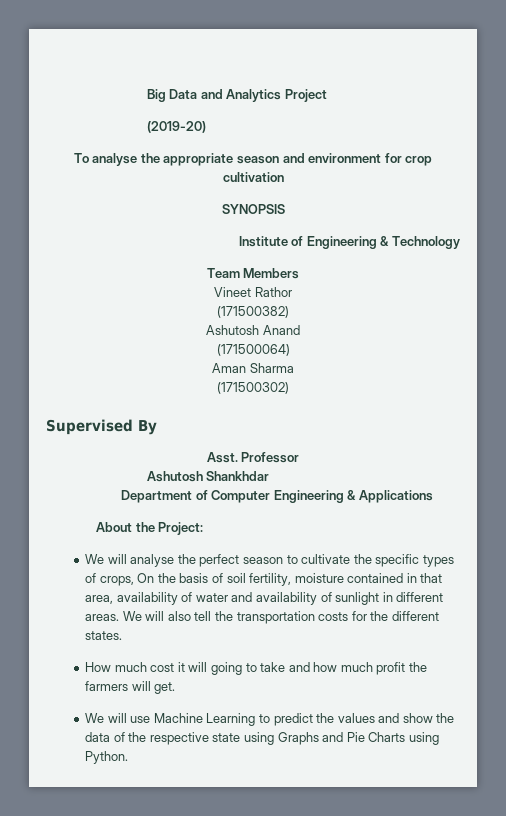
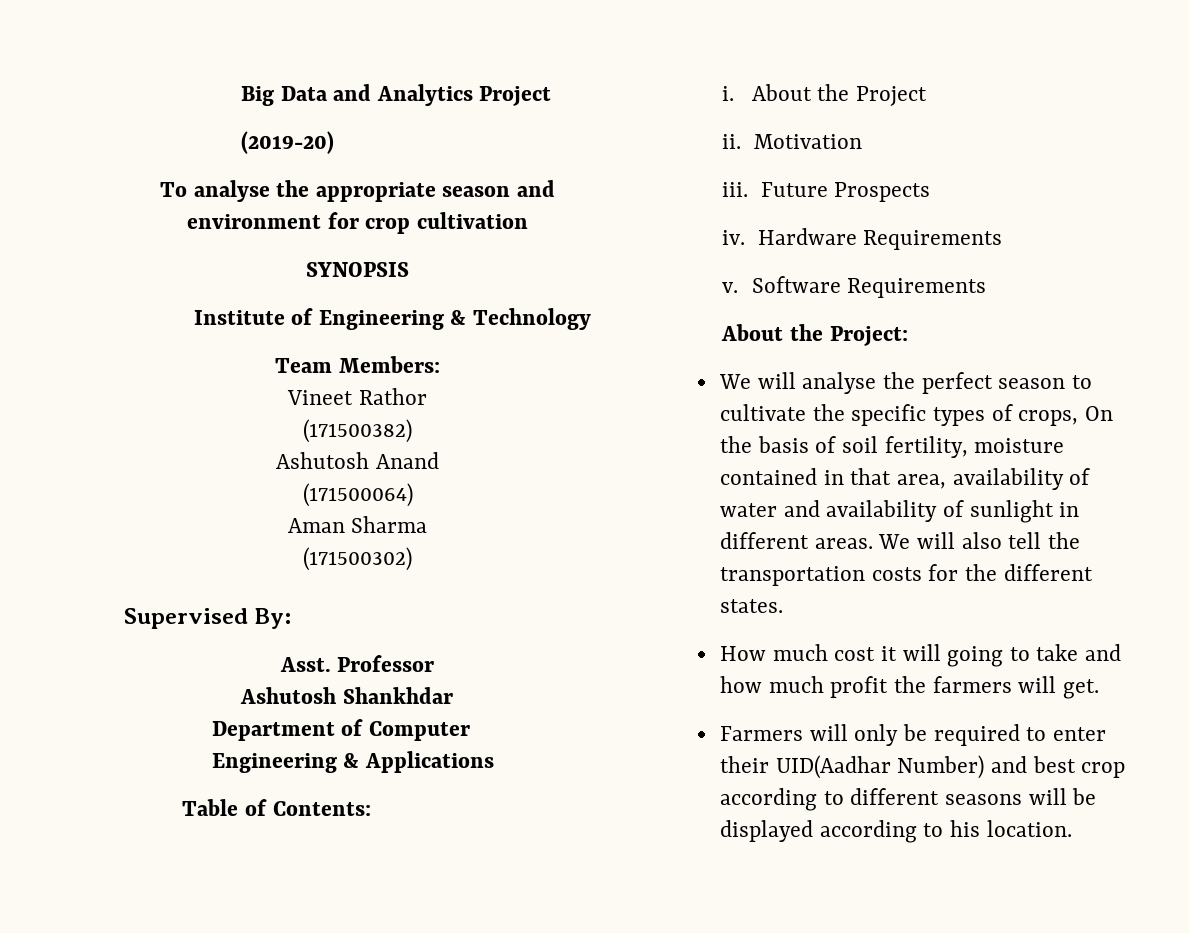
- Team Members
+ Team Members:
- Supervised By
+ Supervised By:
+ Table of Contents:
+ i. About the Project
+ ii. Motivation
+ iii. Future Prospects
+ iv. Hardware Requirements
+ v. Software Requirements
- We will use Machine Learning to predict the values and show the data of the respective state using Graphs and Pie Charts using Python.
+ Farmers will only be required to enter their UID(Aadhar Number) and best crop according to different seasons will be displayed according to his location.

